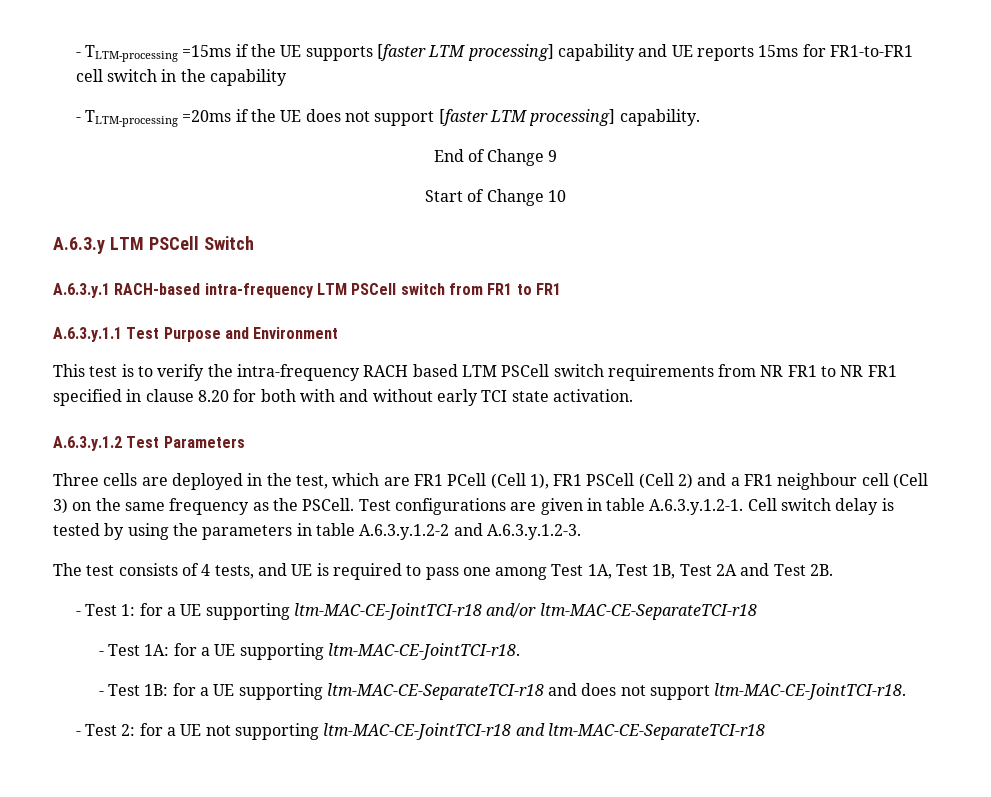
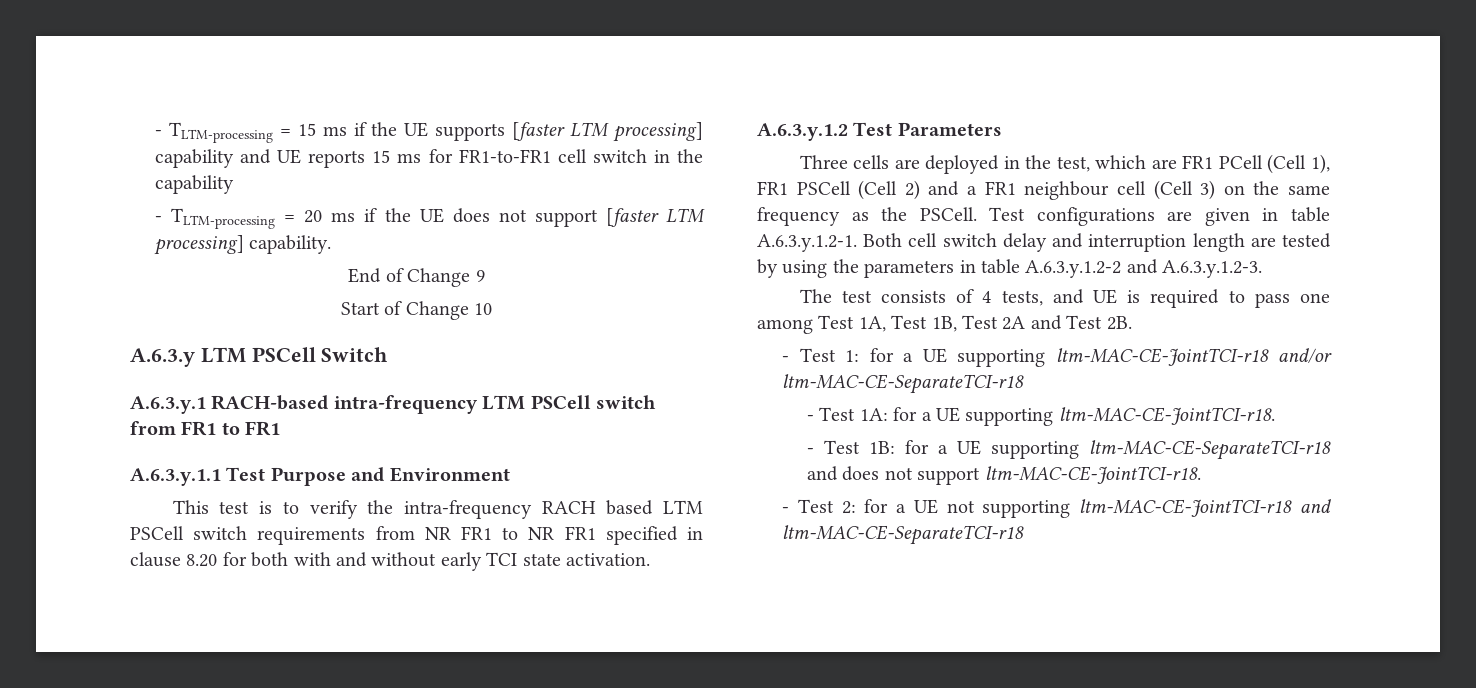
- - TLTM-processing =15ms if the UE supports [faster LTM processing] capability and UE reports 15ms for FR1-to-FR1 cell switch in the capability
+ - TLTM-processing = 15 ms if the UE supports [faster LTM processing] capability and UE reports 15 ms for FR1-to-FR1 cell switch in the capability
- - TLTM-processing =20ms if the UE does not support [faster LTM processing] capability.
+ - TLTM-processing = 20 ms if the UE does not support [faster LTM processing] capability.
- Test configurations are given in table A.6.3.y.1.2-1. Cell switch delay is tested by using the parameters in table A.6.3.y.1.2-2 and A.6.3.y.1.2-3.
+ Test configurations are given in table A.6.3.y.1.2-1. Both cell switch delay and interruption length are tested by using the parameters in table A.6.3.y.1.2-2 and A.6.3.y.1.2-3.

